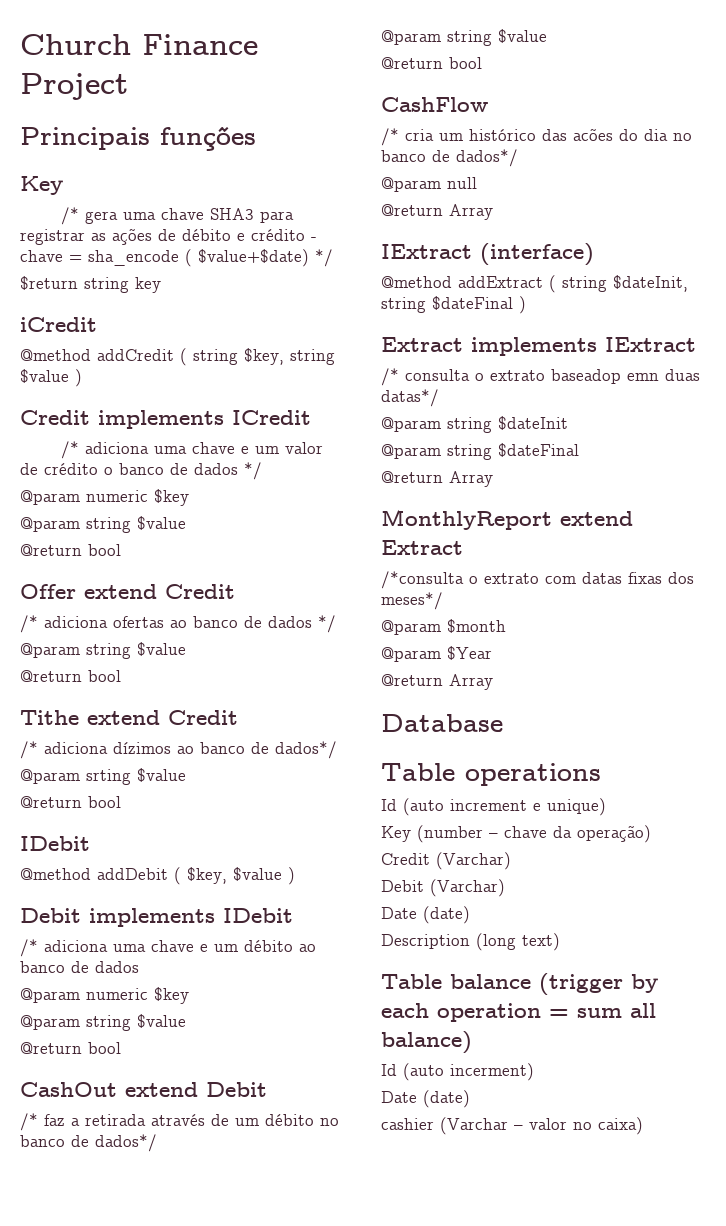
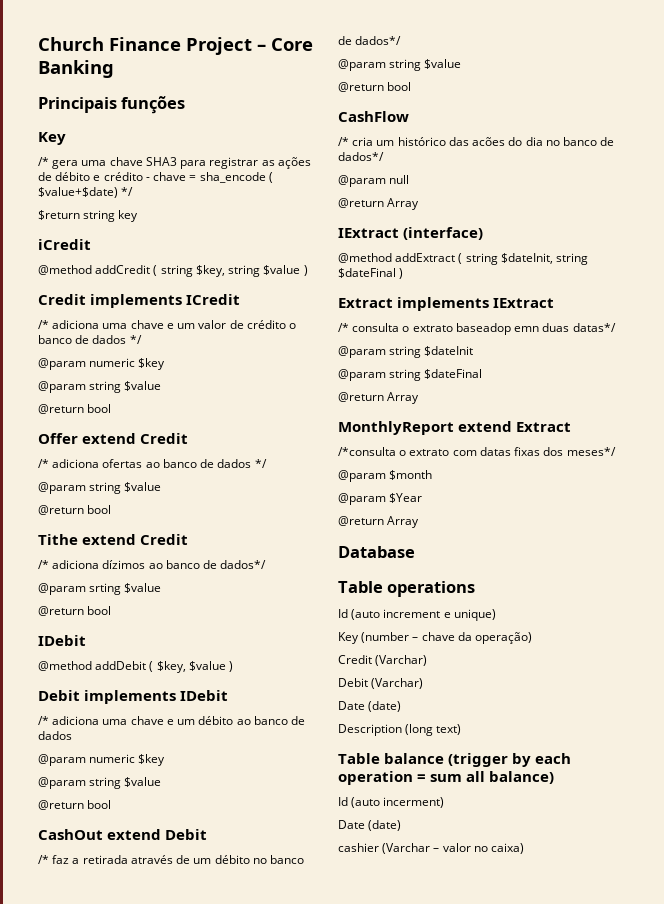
- Church Finance Project
+ Church Finance Project – Core Banking

